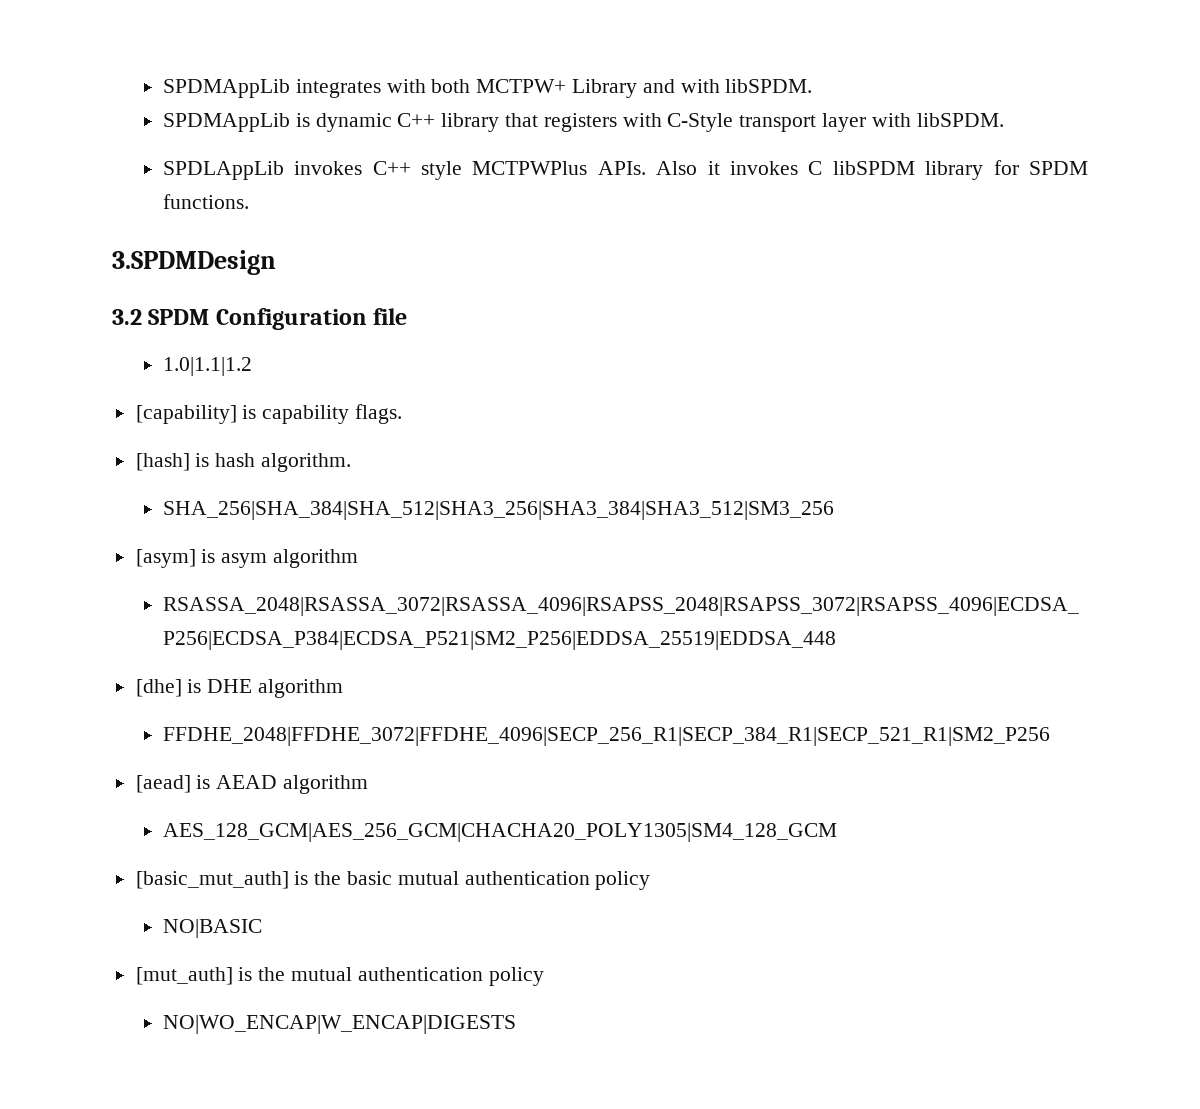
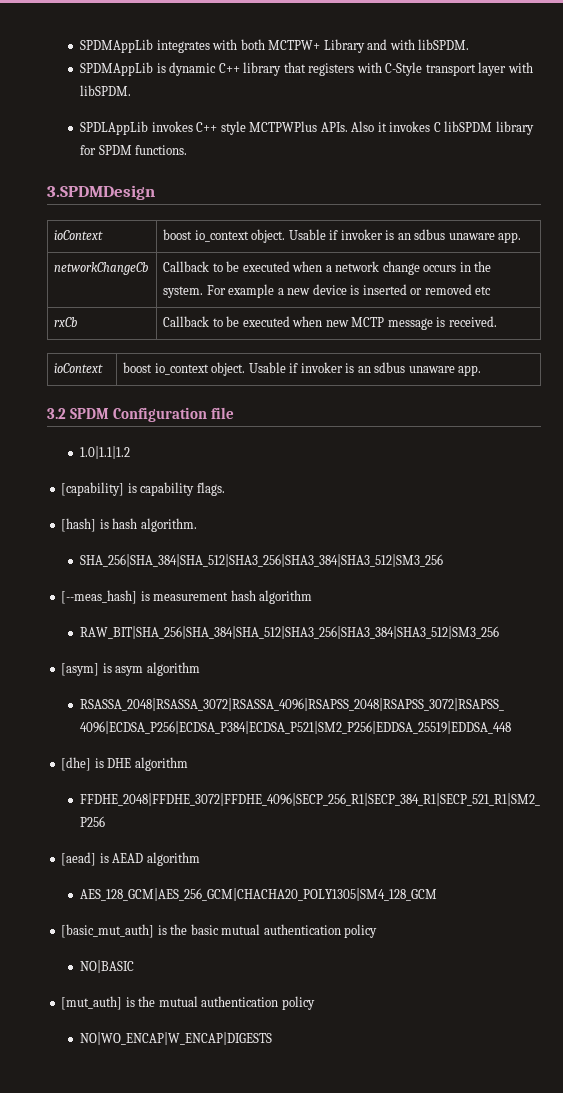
  3.SPDMDesign
+ ioContext | boost io_context object. Usable if invoker is an sdbus unaware app.
+ networkChangeCb | Callback to be executed when a network change occurs in the system. For example a new device is inserted or removed etc
+ rxCb | Callback to be executed when new MCTP message is received.
+ ioContext | boost io_context object. Usable if invoker is an sdbus unaware app.
+ [--meas_hash] is measurement hash algorithm
+ RAW_BIT|SHA_256|SHA_384|SHA_512|SHA3_256|SHA3_384|SHA3_512|SM3_256

